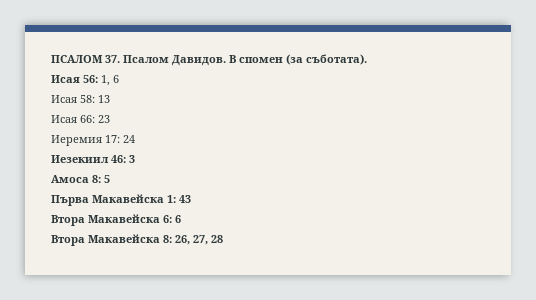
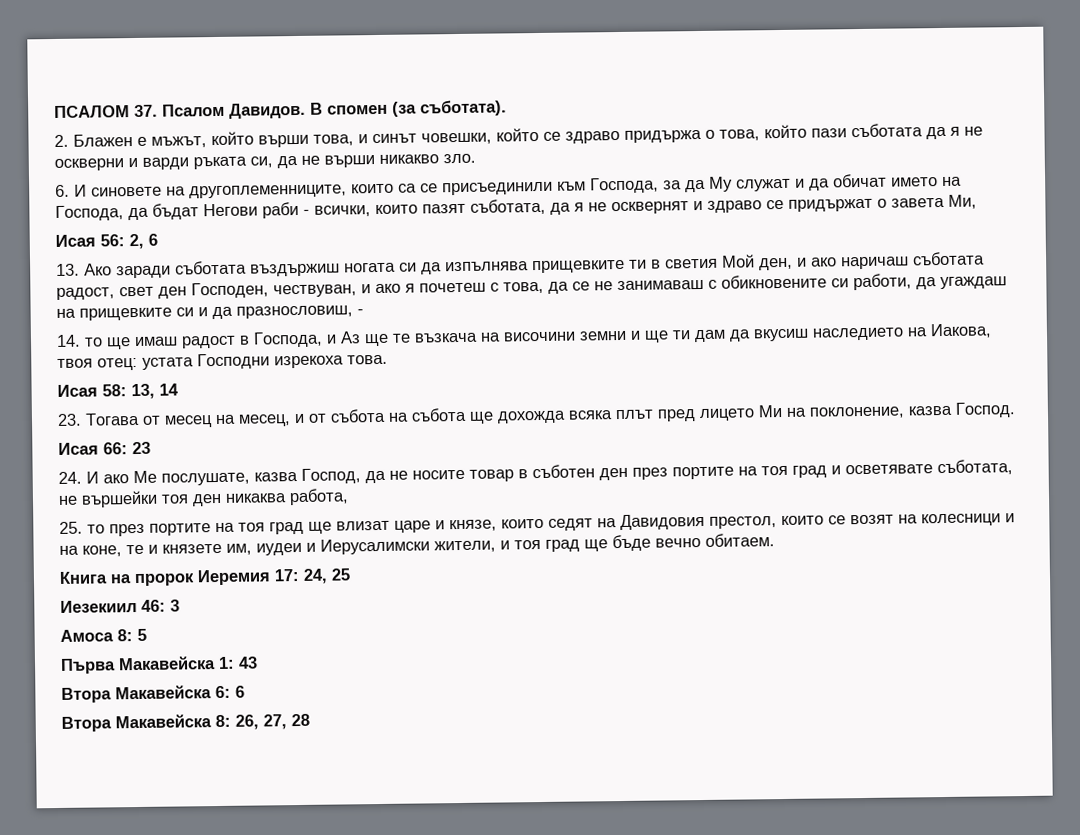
+ 2. Блажен е мъжът, който върши това, и синът човешки, който се здраво придържа о това, който пази съботата да я не оскверни и варди ръката си, да не върши никакво зло.
+ 6. И синовете на другоплеменниците, които са се присъединили към Господа, за да Му служат и да обичат името на Господа, да бъдат Негови раби - всички, които пазят съботата, да я не осквернят и здраво се придържат о завета Ми,
- Исая 56: 1, 6
- Исая 58: 13
+ Исая 56: 2, 6
+ 13. Ако заради съботата въздържиш ногата си да изпълнява прищевките ти в светия Мой ден, и ако наричаш съботата радост, свет ден Господен, чествуван, и ако я почетеш с това, да се не занимаваш с обикновените си работи, да угаждаш на прищевките си и да празнословиш, -
+ 14. то ще имаш радост в Господа, и Аз ще те възкача на височини земни и ще ти дам да вкусиш наследието на Иакова, твоя отец: устата Господни изрекоха това.
+ Исая 58: 13, 14
+ 23. Тогава от месец на месец, и от събота на събота ще дохожда всяка плът пред лицето Ми на поклонение, казва Господ.
  Исая 66: 23
- Иеремия 17: 24
+ 24. И ако Ме послушате, казва Господ, да не носите товар в съботен ден през портите на тоя град и осветявате съботата, не вършейки тоя ден никаква работа,
+ 25. то през портите на тоя град ще влизат царе и князе, които седят на Давидовия престол, които се возят на колесници и на коне, те и князете им, иудеи и Иерусалимски жители, и тоя град ще бъде вечно обитаем.
+ Книга на пророк Иеремия 17: 24, 25

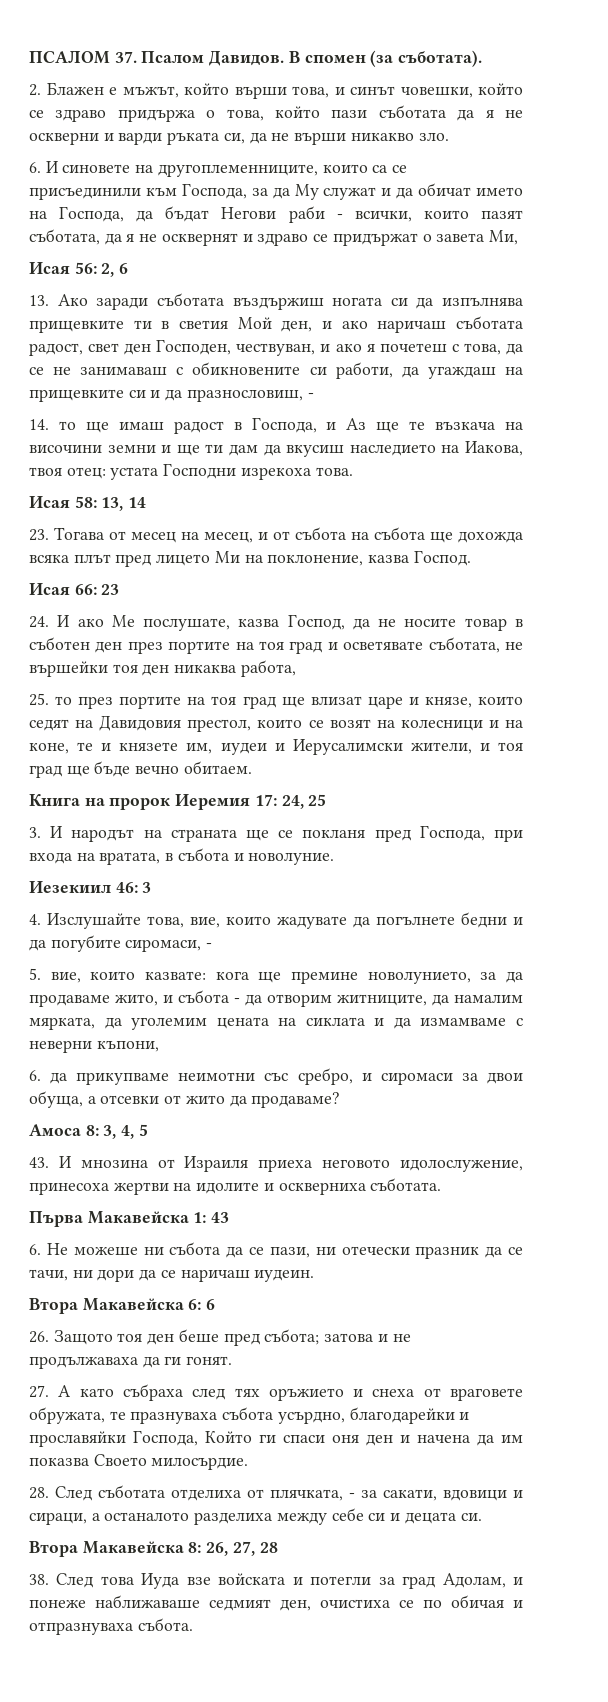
+ 3. И народът на страната ще се покланя пред Господа, при входа на вратата, в събота и новолуние.
  Иезекиил 46: 3
+ 4. Изслушайте това, вие, които жадувате да погълнете бедни и да погубите сиромаси, -
+ 5. вие, които казвате: кога ще премине новолунието, за да продаваме жито, и събота - да отворим житниците, да намалим мярката, да уголемим цената на сиклата и да измамваме с неверни къпони,
+ 6. да прикупваме неимотни със сребро, и сиромаси за двои обуща, а отсевки от жито да продаваме?
- Амоса 8: 5
+ Амоса 8: 3, 4, 5
+ 43. И мнозина от Израиля приеха неговото идолослужение, принесоха жертви на идолите и оскверниха съботата.
  Първа Макавейска 1: 43
+ 6. Не можеше ни събота да се пази, ни отечески празник да се тачи, ни дори да се наричаш иудеин.
  Втора Макавейска 6: 6
+ 26. Защото тоя ден беше пред събота; затова и не продължаваха да ги гонят.
+ 27. А като събраха след тях оръжието и снеха от враговете обружата, те празнуваха събота усърдно, благодарейки и прославяйки Господа, Който ги спаси оня ден и начена да им показва Своето милосърдие.
+ 28. След съботата отделиха от плячката, - за сакати, вдовици и сираци, а останалото разделиха между себе си и децата си.
+ 38. След това Иуда взе войската и потегли за град Адолам, и понеже наближаваше седмият ден, очистиха се по обичая и отпразнуваха събота.

